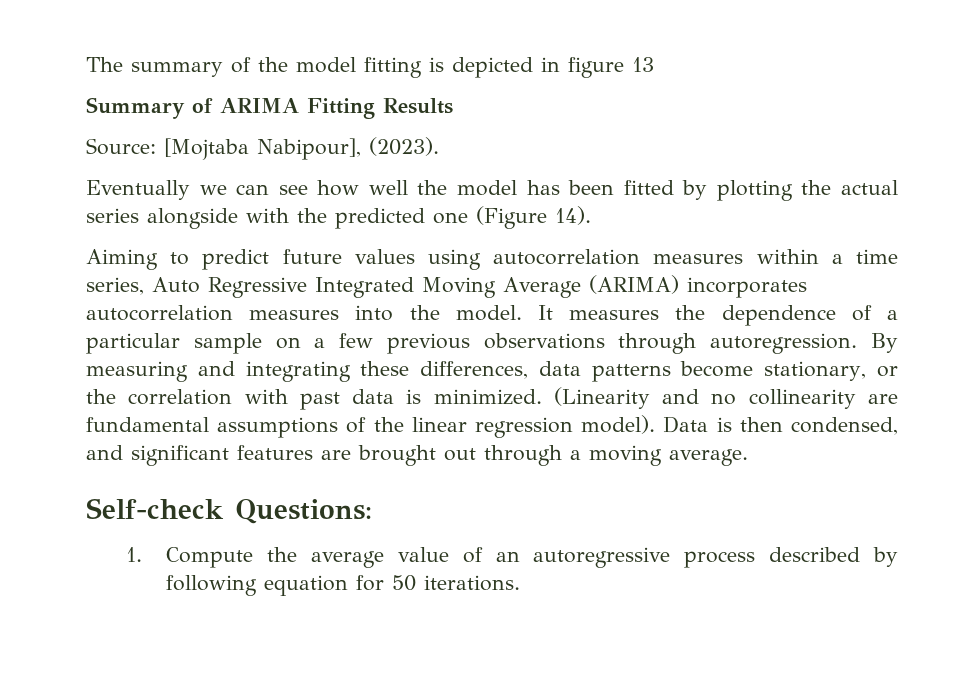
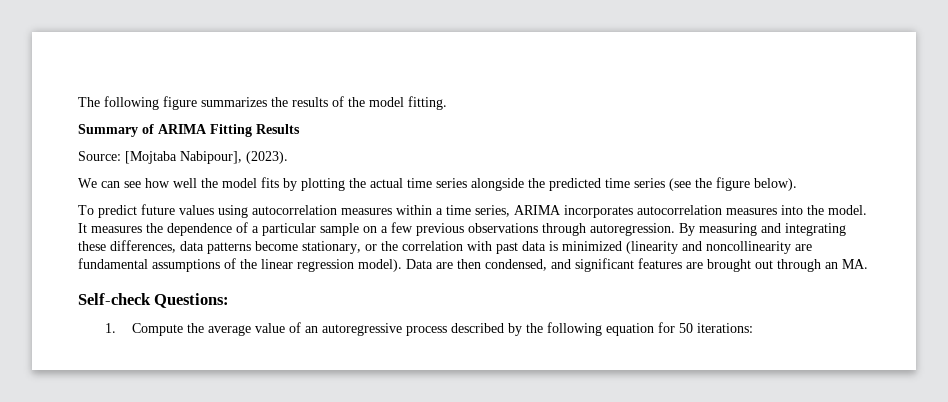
- The summary of the model fitting is depicted in figure 13
+ The following figure summarizes the results of the model fitting.
- Eventually we can see how well the model has been fitted by plotting the actual series alongside with the predicted one (Figure 14).
- Aiming to predict future values using autocorrelation measures within a time series, Auto Regressive Integrated Moving Average (ARIMA) incorporates autocorrelation measures into the model.
+ We can see how well the model fits by plotting the actual time series alongside the predicted time series (see the figure below).
+ To predict future values using autocorrelation measures within a time series, ARIMA incorporates autocorrelation measures into the model.
- By measuring and integrating these differences, data patterns become stationary, or the correlation with past data is minimized. (Linearity and no collinearity are fundamental assumptions of the linear regression model).
+ By measuring and integrating these differences, data patterns become stationary, or the correlation with past data is minimized (linearity and noncollinearity are fundamental assumptions of the linear regression model).
- Data is then condensed, and significant features are brought out through a moving average.
+ Data are then condensed, and significant features are brought out through an MA.
- 1. Compute the average value of an autoregressive process described by following equation for 50 iterations.
+ 1. Compute the average value of an autoregressive process described by the following equation for 50 iterations:

